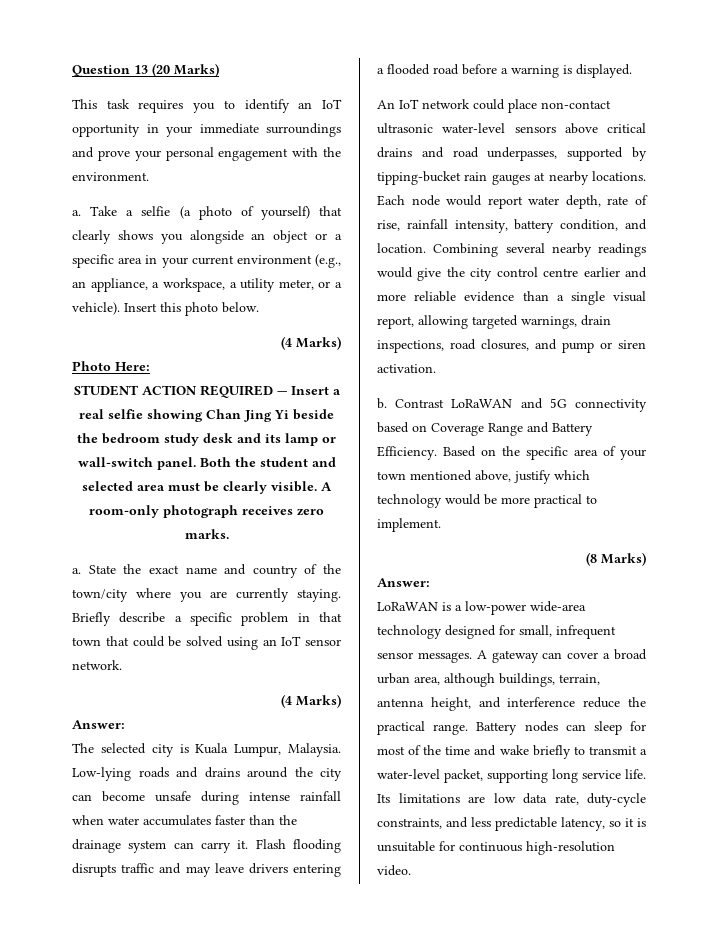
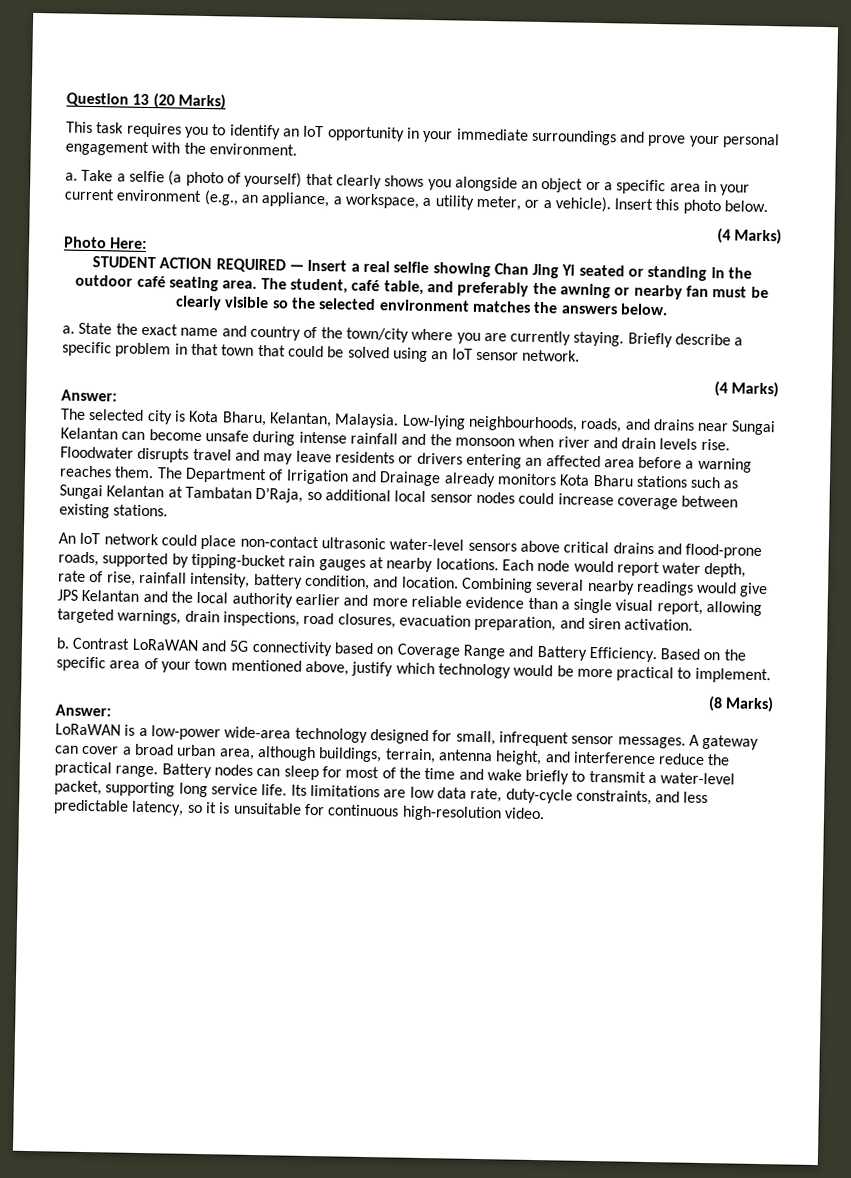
- STUDENT ACTION REQUIRED — Insert a real selfie showing Chan Jing Yi beside the bedroom study desk and its lamp or wall-switch panel. Both the student and selected area must be clearly visible. A room-only photograph receives zero marks.
+ STUDENT ACTION REQUIRED — Insert a real selfie showing Chan Jing Yi seated or standing in the outdoor café seating area. The student, café table, and preferably the awning or nearby fan must be clearly visible so the selected environment matches the answers below.
- The selected city is Kuala Lumpur, Malaysia. Low-lying roads and drains around the city can become unsafe during intense rainfall when water accumulates faster than the drainage system can carry it. Flash flooding disrupts traffic and may leave drivers entering a flooded road before a warning is displayed.
+ The selected city is Kota Bharu, Kelantan, Malaysia. Low-lying neighbourhoods, roads, and drains near Sungai Kelantan can become unsafe during intense rainfall and the monsoon when river and drain levels rise. Floodwater disrupts travel and may leave residents or drivers entering an affected area before a warning reaches them. The Department of Irrigation and Drainage already monitors Kota Bharu stations such as Sungai Kelantan at Tambatan D’Raja, so additional local sensor nodes could increase coverage between existing stations.
- An IoT network could place non-contact ultrasonic water-level sensors above critical drains and road underpasses, supported by tipping-bucket rain gauges at nearby locations.
+ An IoT network could place non-contact ultrasonic water-level sensors above critical drains and flood-prone roads, supported by tipping-bucket rain gauges at nearby locations.
- Combining several nearby readings would give the city control centre earlier and more reliable evidence than a single visual report, allowing targeted warnings, drain inspections, road closures, and pump or siren activation.
+ Combining several nearby readings would give JPS Kelantan and the local authority earlier and more reliable evidence than a single visual report, allowing targeted warnings, drain inspections, road closures, evacuation preparation, and siren activation.

